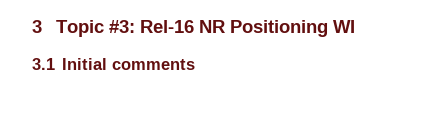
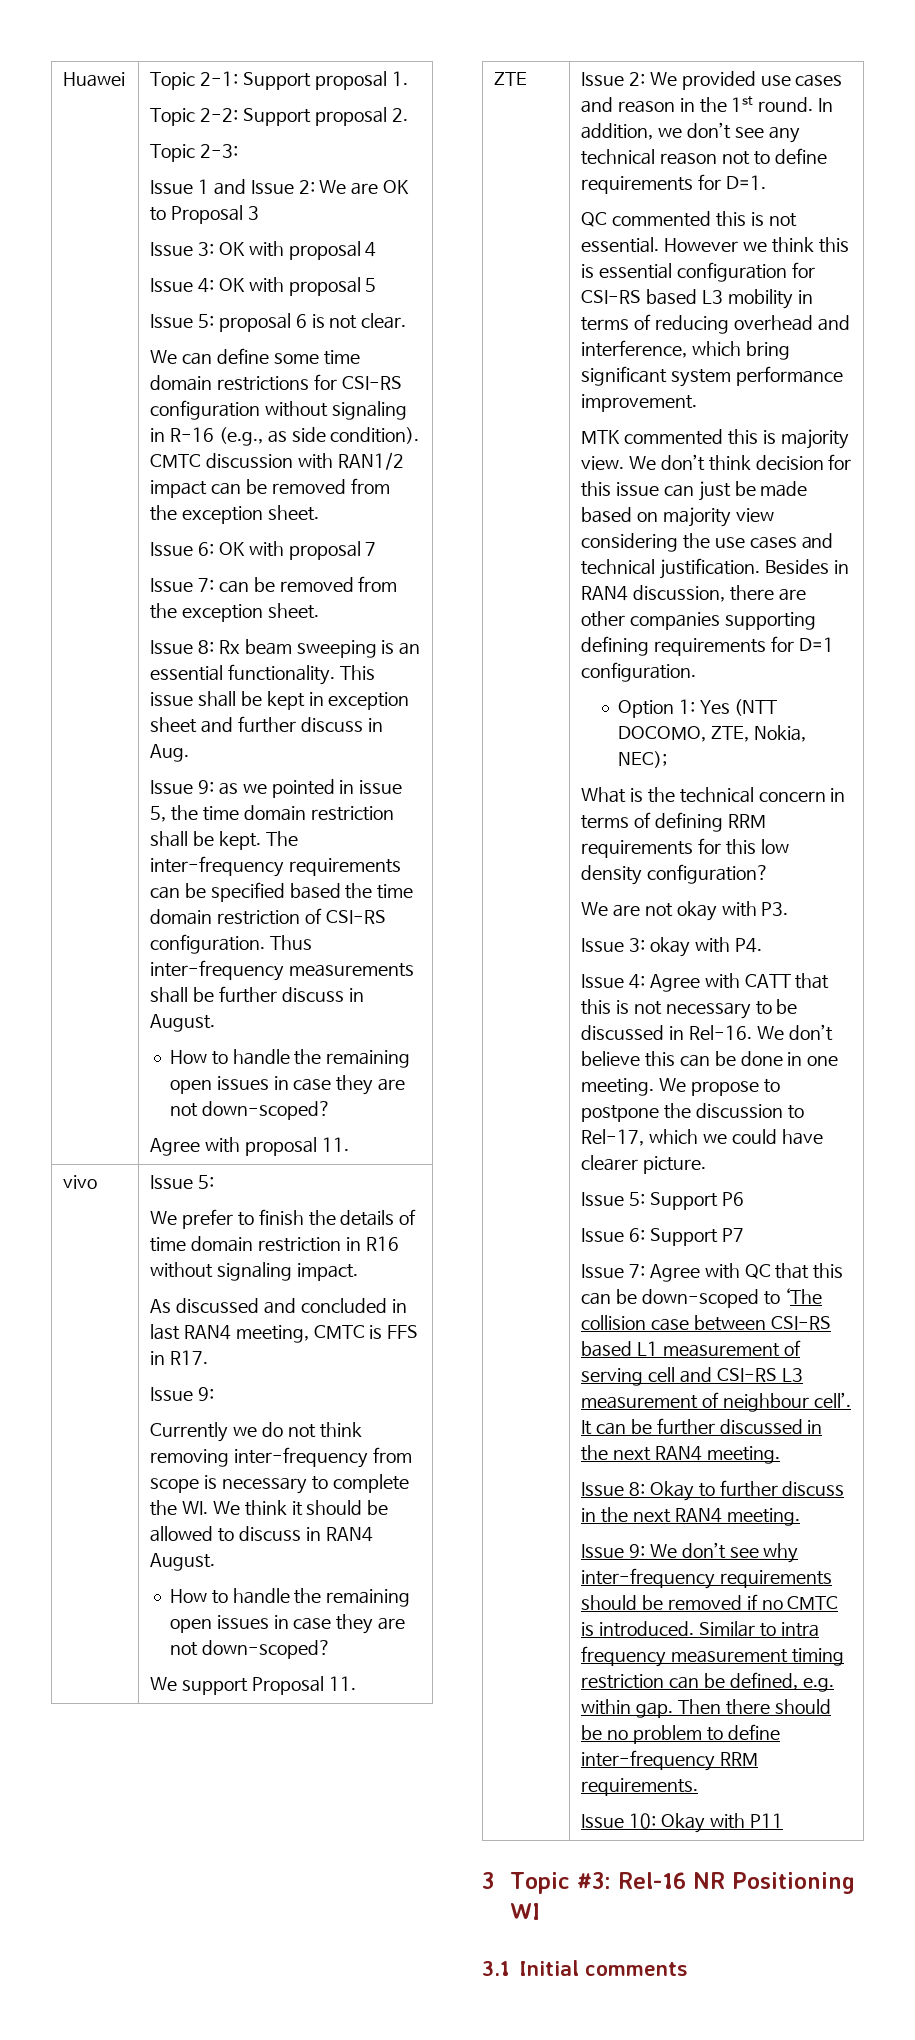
+ Huawei | Topic 2-1: Support proposal 1.
+ Topic 2-2: Support proposal 2.
+ Topic 2-3:
+ Issue 1 and Issue 2: We are OK to Proposal 3
+ Issue 3: OK with proposal 4
+ Issue 4: OK with proposal 5
+ Issue 5: proposal 6 is not clear.
+ We can define some time domain restrictions for CSI-RS configuration without signaling in R-16 (e.g., as side condition). CMTC discussion with RAN1/2 impact can be removed from the exception sheet.
+ Issue 6: OK with proposal 7
+ Issue 7: can be removed from the exception sheet.
+ Issue 8: Rx beam sweeping is an essential functionality. This issue shall be kept in exception sheet and further discuss in Aug.
+ Issue 9: as we pointed in issue 5, the time domain restriction shall be kept. The inter-frequency requirements can be specified based the time domain restriction of CSI-RS configuration. Thus inter-frequency measurements shall be further discuss in August.
+ How to handle the remaining open issues in case they are not down-scoped?
+ Agree with proposal 11.
+ vivo | Issue 5:
+ We prefer to finish the details of time domain restriction in R16 without signaling impact.
+ As discussed and concluded in last RAN4 meeting, CMTC is FFS in R17.
+ Issue 9:
+ Currently we do not think removing inter-frequency from scope is necessary to complete the WI. We think it should be allowed to discuss in RAN4 August.
+ How to handle the remaining open issues in case they are not down-scoped?
+ We support Proposal 11.
+ ZTE | Issue 2: We provided use cases and reason in the 1st round. In addition, we don’t see any technical reason not to define requirements for D=1.
+ QC commented this is not essential. However we think this is essential configuration for CSI-RS based L3 mobility in terms of reducing overhead and interference, which bring significant system performance improvement.
+ MTK commented this is majority view. We don’t think decision for this issue can just be made based on majority view considering the use cases and technical justification. Besides in RAN4 discussion, there are other companies supporting defining requirements for D=1 configuration.
+ Option 1: Yes (NTT DOCOMO, ZTE, Nokia, NEC);
+ What is the technical concern in terms of defining RRM requirements for this low density configuration?
+ We are not okay with P3.
+ Issue 3: okay with P4.
+ Issue 4: Agree with CATT that this is not necessary to be discussed in Rel-16. We don’t believe this can be done in one meeting. We propose to postpone the discussion to Rel-17, which we could have clearer picture.
+ Issue 5: Support P6
+ Issue 6: Support P7
+ Issue 7: Agree with QC that this can be down-scoped to ‘The collision case between CSI-RS based L1 measurement of serving cell and CSI-RS L3 measurement of neighbour cell’. It can be further discussed in the next RAN4 meeting.
+ Issue 8: Okay to further discuss in the next RAN4 meeting.
+ Issue 9: We don’t see why inter-frequency requirements should be removed if no CMTC is introduced. Similar to intra frequency measurement timing restriction can be defined, e.g. within gap. Then there should be no problem to define inter-frequency RRM requirements.
+ Issue 10: Okay with P11

